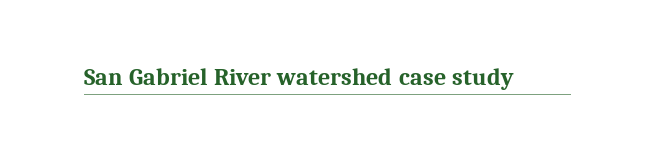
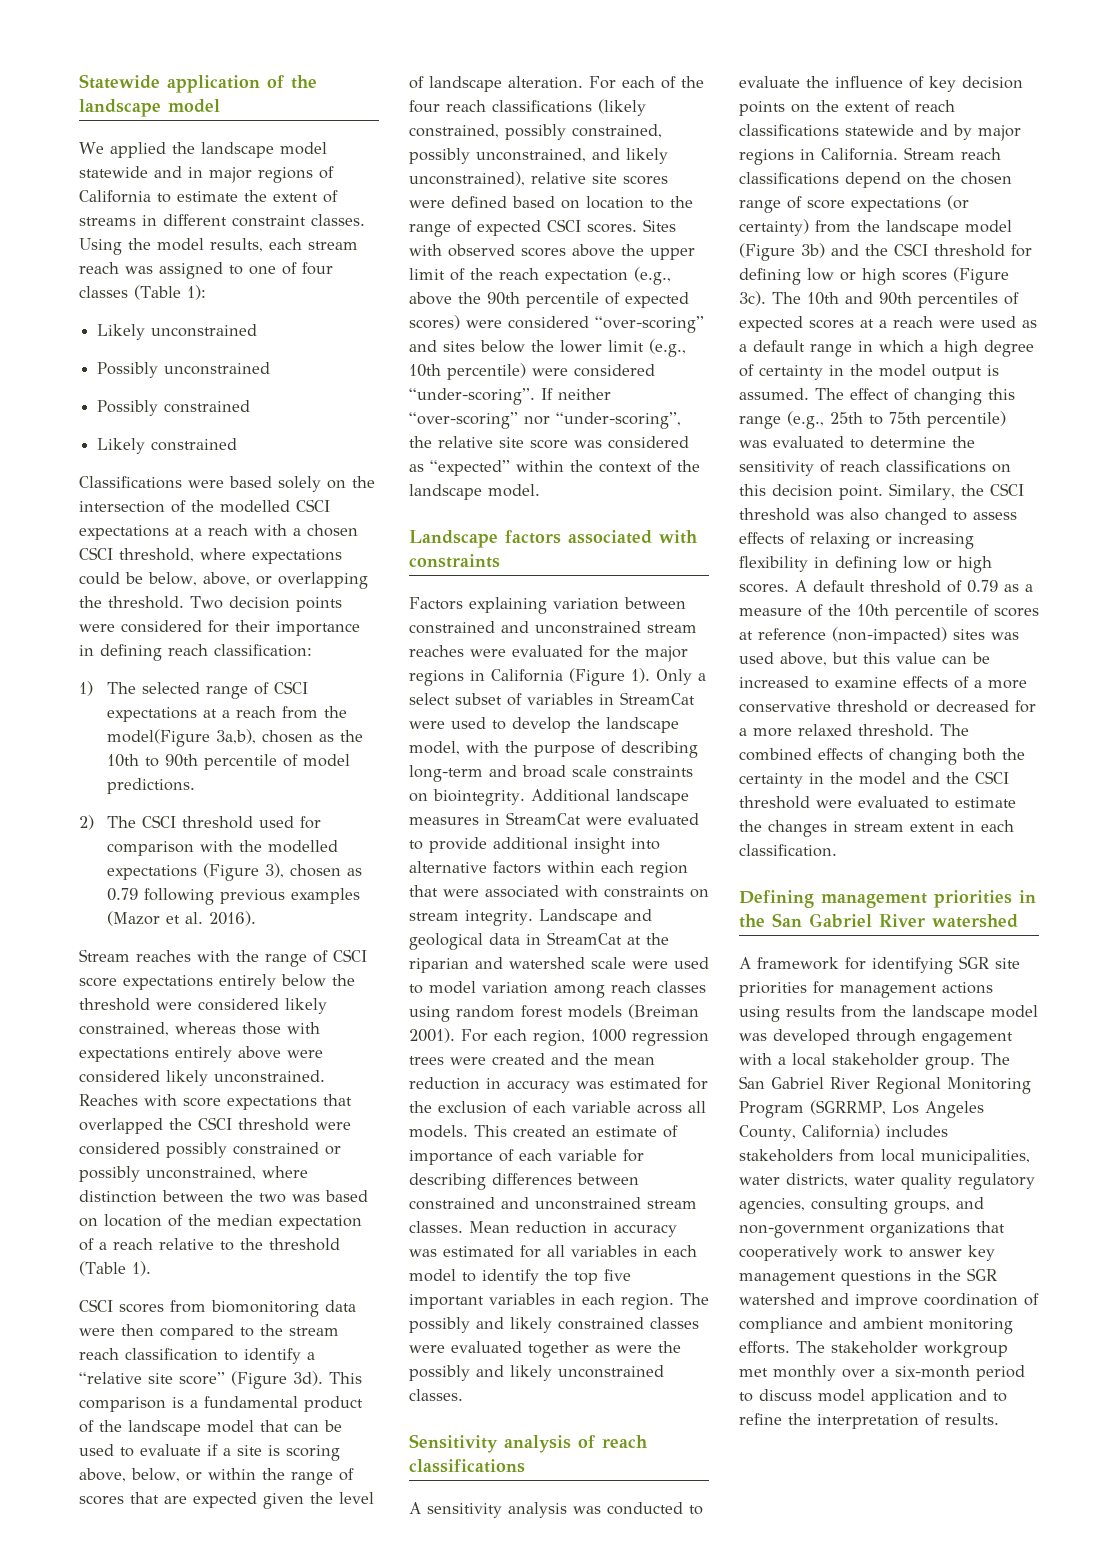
- San Gabriel River watershed case study
+ Statewide application of the landscape model
+ We applied the landscape model statewide and in major regions of California to estimate the extent of streams in different constraint classes. Using the model results, each stream reach was assigned to one of four classes (Table 1):
+ Likely unconstrained
+ Possibly unconstrained
+ Possibly constrained
+ Likely constrained
+ Classifications were based solely on the intersection of the modelled CSCI expectations at a reach with a chosen CSCI threshold, where expectations could be below, above, or overlapping the threshold. Two decision points were considered for their importance in defining reach classification:
+ 1) The selected range of CSCI expectations at a reach from the model(Figure 3a,b), chosen as the 10th to 90th percentile of model predictions.
+ 2) The CSCI threshold used for comparison with the modelled expectations (Figure 3), chosen as 0.79 following previous examples (Mazor et al. 2016).
+ Stream reaches with the range of CSCI score expectations entirely below the threshold were considered likely constrained, whereas those with expectations entirely above were considered likely unconstrained. Reaches with score expectations that overlapped the CSCI threshold were considered possibly constrained or possibly unconstrained, where distinction between the two was based on location of the median expectation of a reach relative to the threshold (Table 1).
+ CSCI scores from biomonitoring data were then compared to the stream reach classification to identify a “relative site score” (Figure 3d). This comparison is a fundamental product of the landscape model that can be used to evaluate if a site is scoring above, below, or within the range of scores that are expected given the level of landscape alteration. For each of the four reach classifications (likely constrained, possibly constrained, possibly unconstrained, and likely unconstrained), relative site scores were defined based on location to the range of expected CSCI scores. Sites with observed scores above the upper limit of the reach expectation (e.g., above the 90th percentile of expected scores) were considered “over-scoring” and sites below the lower limit (e.g., 10th percentile) were considered “under-scoring”. If neither “over-scoring” nor “under-scoring”, the relative site score was considered as “expected” within the context of the landscape model.
+ Landscape factors associated with constraints
+ Factors explaining variation between constrained and unconstrained stream reaches were evaluated for the major regions in California (Figure 1). Only a select subset of variables in StreamCat were used to develop the landscape model, with the purpose of describing long-term and broad scale constraints on biointegrity. Additional landscape measures in StreamCat were evaluated to provide additional insight into alternative factors within each region that were associated with constraints on stream integrity. Landscape and geological data in StreamCat at the riparian and watershed scale were used to model variation among reach classes using random forest models (Breiman 2001). For each region, 1000 regression trees were created and the mean reduction in accuracy was estimated for the exclusion of each variable across all models. This created an estimate of importance of each variable for describing differences between constrained and unconstrained stream classes. Mean reduction in accuracy was estimated for all variables in each model to identify the top five important variables in each region. The possibly and likely constrained classes were evaluated together as were the possibly and likely unconstrained classes.
+ Sensitivity analysis of reach classifications
+ A sensitivity analysis was conducted to evaluate the influence of key decision points on the extent of reach classifications statewide and by major regions in California. Stream reach classifications depend on the chosen range of score expectations (or certainty) from the landscape model (Figure 3b) and the CSCI threshold for defining low or high scores (Figure 3c). The 10th and 90th percentiles of expected scores at a reach were used as a default range in which a high degree of certainty in the model output is assumed. The effect of changing this range (e.g., 25th to 75th percentile) was evaluated to determine the sensitivity of reach classifications on this decision point. Similary, the CSCI threshold was also changed to assess effects of relaxing or increasing flexibility in defining low or high scores. A default threshold of 0.79 as a measure of the 10th percentile of scores at reference (non-impacted) sites was used above, but this value can be increased to examine effects of a more conservative threshold or decreased for a more relaxed threshold. The combined effects of changing both the certainty in the model and the CSCI threshold were evaluated to estimate the changes in stream extent in each classification.
+ Defining management priorities in the San Gabriel River watershed
+ A framework for identifying SGR site priorities for management actions using results from the landscape model was developed through engagement with a local stakeholder group. The San Gabriel River Regional Monitoring Program (SGRRMP, Los Angeles County, California) includes stakeholders from local municipalities, water districts, water quality regulatory agencies, consulting groups, and non-government organizations that cooperatively work to answer key management questions in the SGR watershed and improve coordination of compliance and ambient monitoring efforts. The stakeholder workgroup met monthly over a six-month period to discuss model application and to refine the interpretation of results.

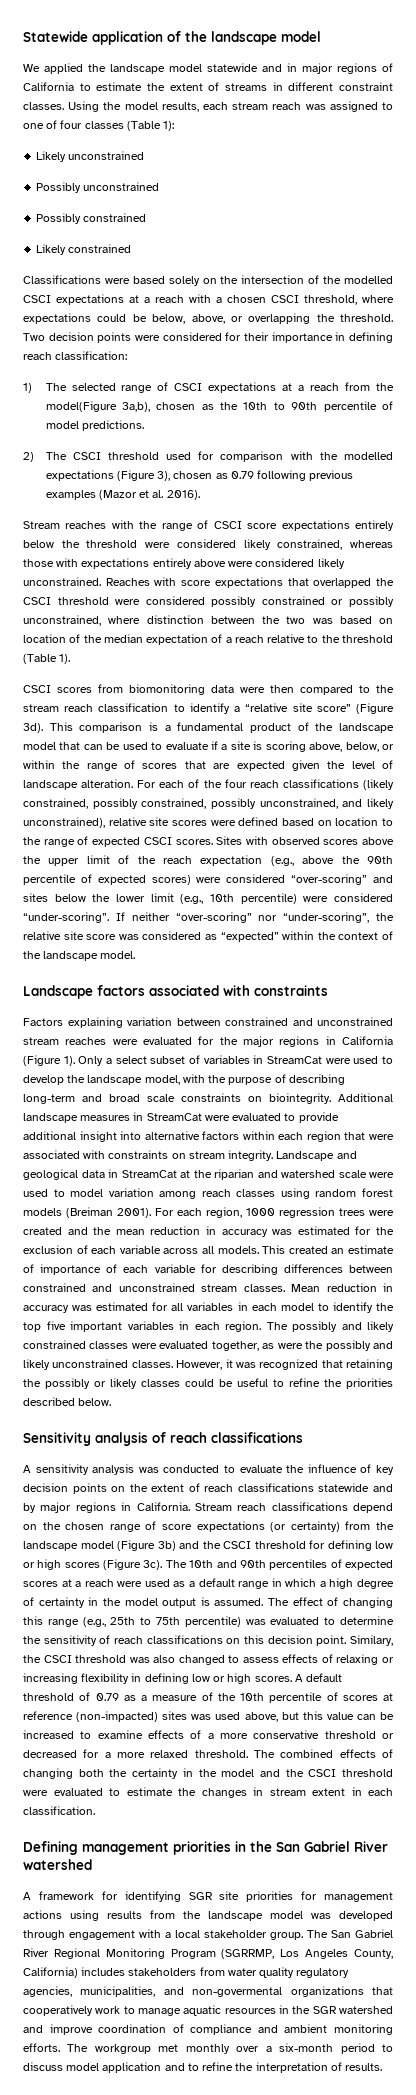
- The possibly and likely constrained classes were evaluated together as were the possibly and likely unconstrained classes.
+ The possibly and likely constrained classes were evaluated together, as were the possibly and likely unconstrained classes. However, it was recognized that retaining the possibly or likely classes could be useful to refine the priorities described below.
- The San Gabriel River Regional Monitoring Program (SGRRMP, Los Angeles County, California) includes stakeholders from local municipalities, water districts, water quality regulatory agencies, consulting groups, and non-government organizations that cooperatively work to answer key management questions in the SGR watershed and improve coordination of compliance and ambient monitoring efforts.
+ The San Gabriel River Regional Monitoring Program (SGRRMP, Los Angeles County, California) includes stakeholders from water quality regulatory agencies, municipalities, and non-govermental organizations that cooperatively work to manage aquatic resources in the SGR watershed and improve coordination of compliance and ambient monitoring efforts.
- The stakeholder workgroup met monthly over a six-month period to discuss model application and to refine the interpretation of results.
+ The workgroup met monthly over a six-month period to discuss model application and to refine the interpretation of results.

